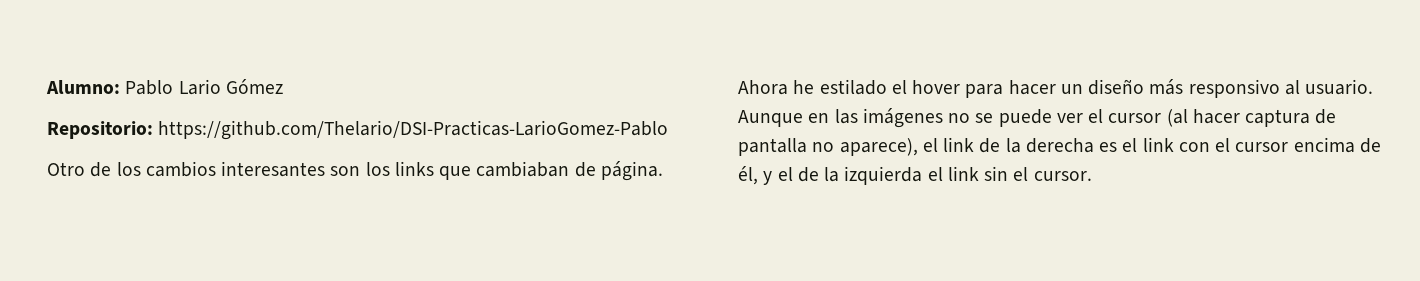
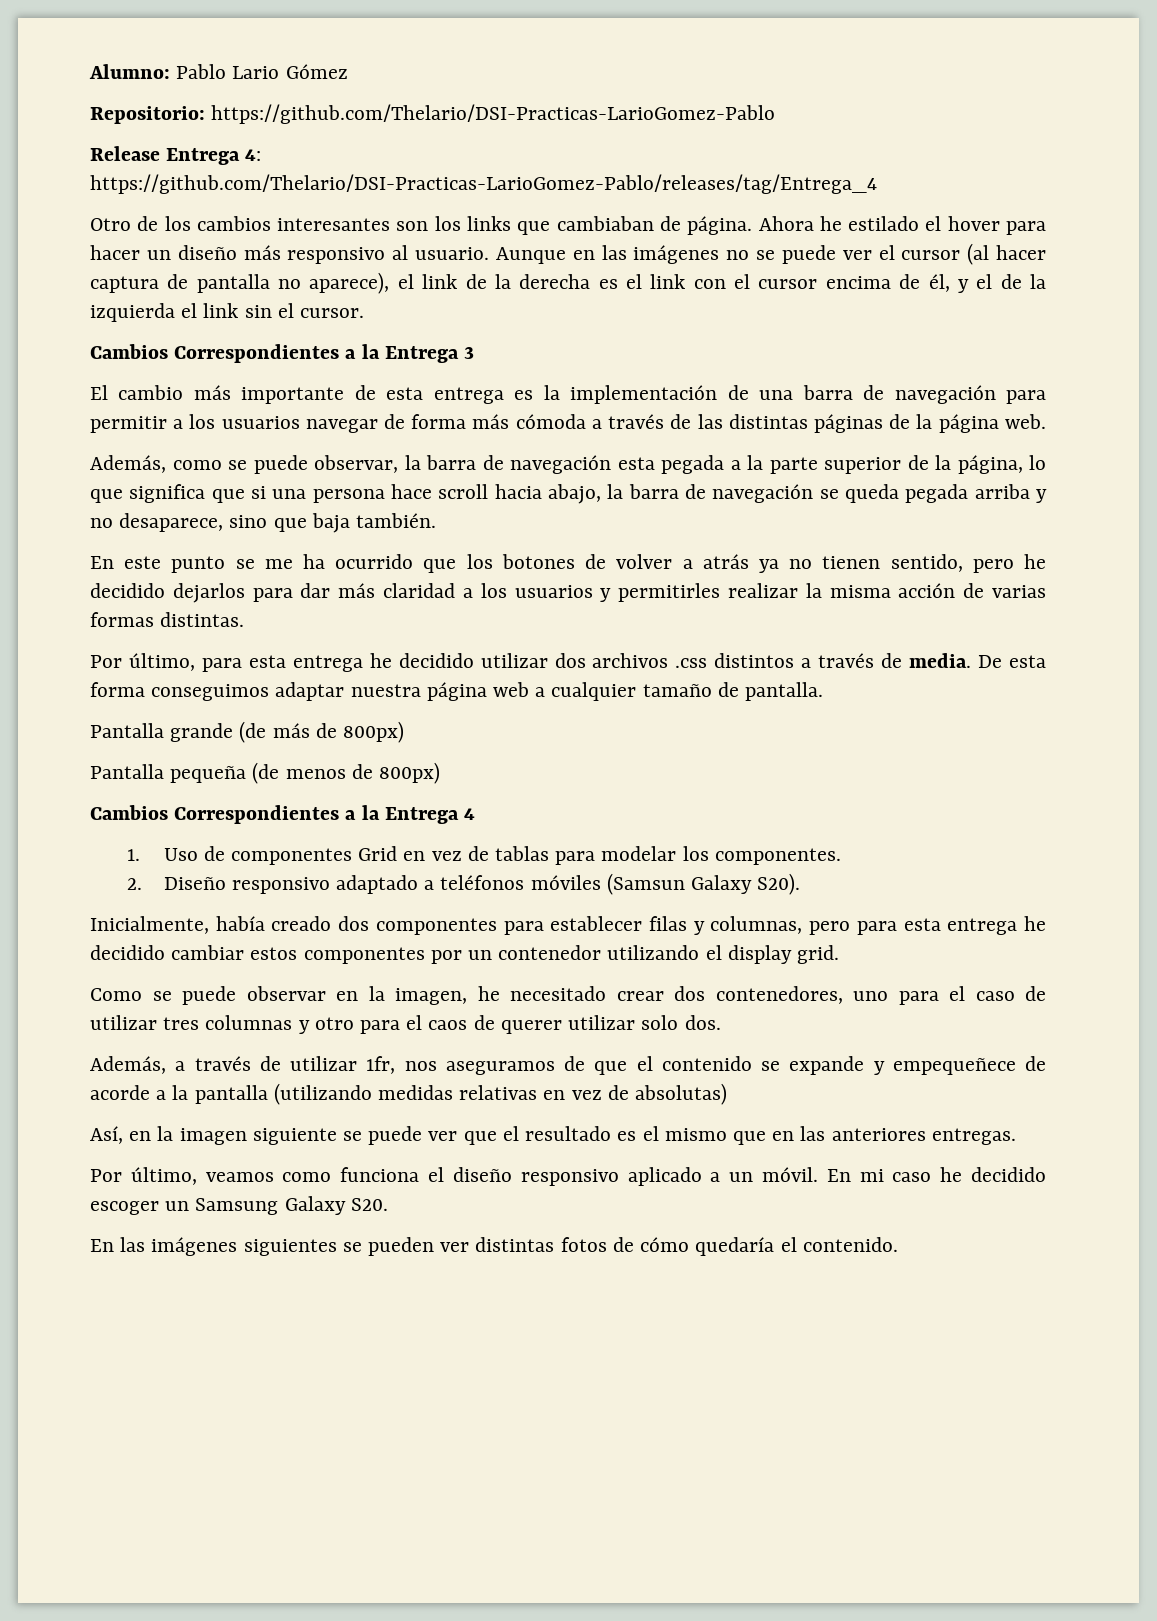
+ Release Entrega 4: https://github.com/Thelario/DSI-Practicas-LarioGomez-Pablo/releases/tag/Entrega_4
+ Cambios Correspondientes a la Entrega 3
+ El cambio más importante de esta entrega es la implementación de una barra de navegación para permitir a los usuarios navegar de forma más cómoda a través de las distintas páginas de la página web.
+ Además, como se puede observar, la barra de navegación esta pegada a la parte superior de la página, lo que significa que si una persona hace scroll hacia abajo, la barra de navegación se queda pegada arriba y no desaparece, sino que baja también.
+ En este punto se me ha ocurrido que los botones de volver a atrás ya no tienen sentido, pero he decidido dejarlos para dar más claridad a los usuarios y permitirles realizar la misma acción de varias formas distintas.
+ Por último, para esta entrega he decidido utilizar dos archivos .css distintos a través de media. De esta forma conseguimos adaptar nuestra página web a cualquier tamaño de pantalla.
+ Pantalla grande (de más de 800px)
+ Pantalla pequeña (de menos de 800px)
+ Cambios Correspondientes a la Entrega 4
+ 1. Uso de componentes Grid en vez de tablas para modelar los componentes.
+ 2. Diseño responsivo adaptado a teléfonos móviles (Samsun Galaxy S20).
+ Inicialmente, había creado dos componentes para establecer filas y columnas, pero para esta entrega he decidido cambiar estos componentes por un contenedor utilizando el display grid.
+ Como se puede observar en la imagen, he necesitado crear dos contenedores, uno para el caso de utilizar tres columnas y otro para el caos de querer utilizar solo dos.
+ Además, a través de utilizar 1fr, nos aseguramos de que el contenido se expande y empequeñece de acorde a la pantalla (utilizando medidas relativas en vez de absolutas)
+ Así, en la imagen siguiente se puede ver que el resultado es el mismo que en las anteriores entregas.
+ Por último, veamos como funciona el diseño responsivo aplicado a un móvil. En mi caso he decidido escoger un Samsung Galaxy S20.
+ En las imágenes siguientes se pueden ver distintas fotos de cómo quedaría el contenido.

